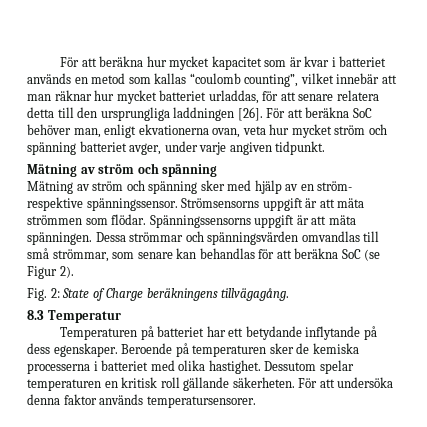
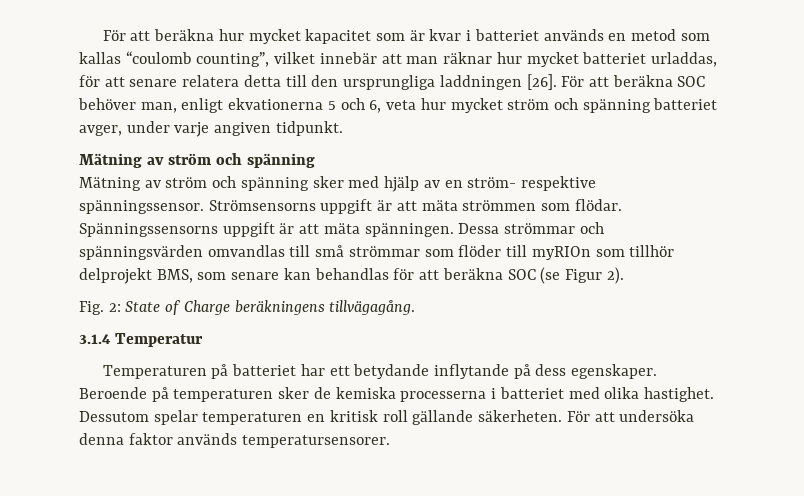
- För att beräkna SoC behöver man, enligt ekvationerna ovan, veta hur mycket ström och spänning batteriet avger, under varje angiven tidpunkt.
+ För att beräkna SOC behöver man, enligt ekvationerna 5 och 6, veta hur mycket ström och spänning batteriet avger, under varje angiven tidpunkt.
- Dessa strömmar och spänningsvärden omvandlas till små strömmar, som senare kan behandlas för att beräkna SoC (se Figur 2).
+ Dessa strömmar och spänningsvärden omvandlas till små strömmar som flöder till myRIOn som tillhör delprojekt BMS, som senare kan behandlas för att beräkna SOC (se Figur 2).
- 8.3 Temperatur
+ 3.1.4 Temperatur

